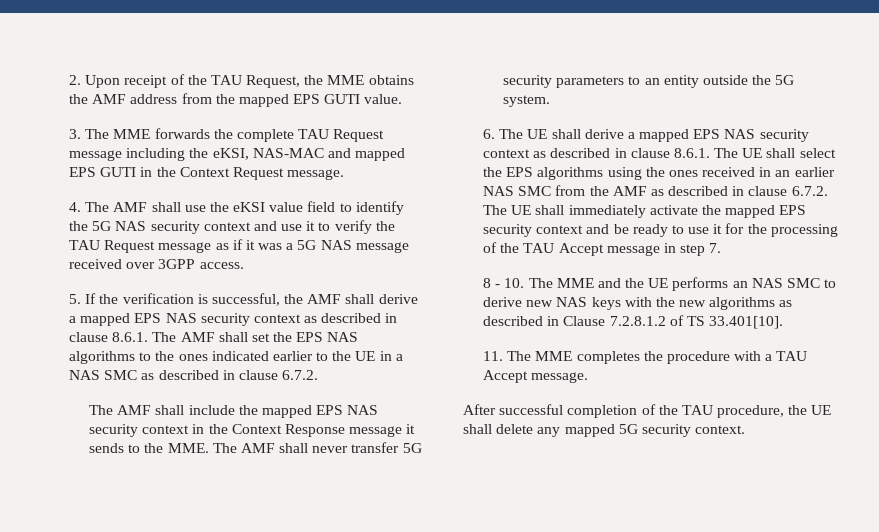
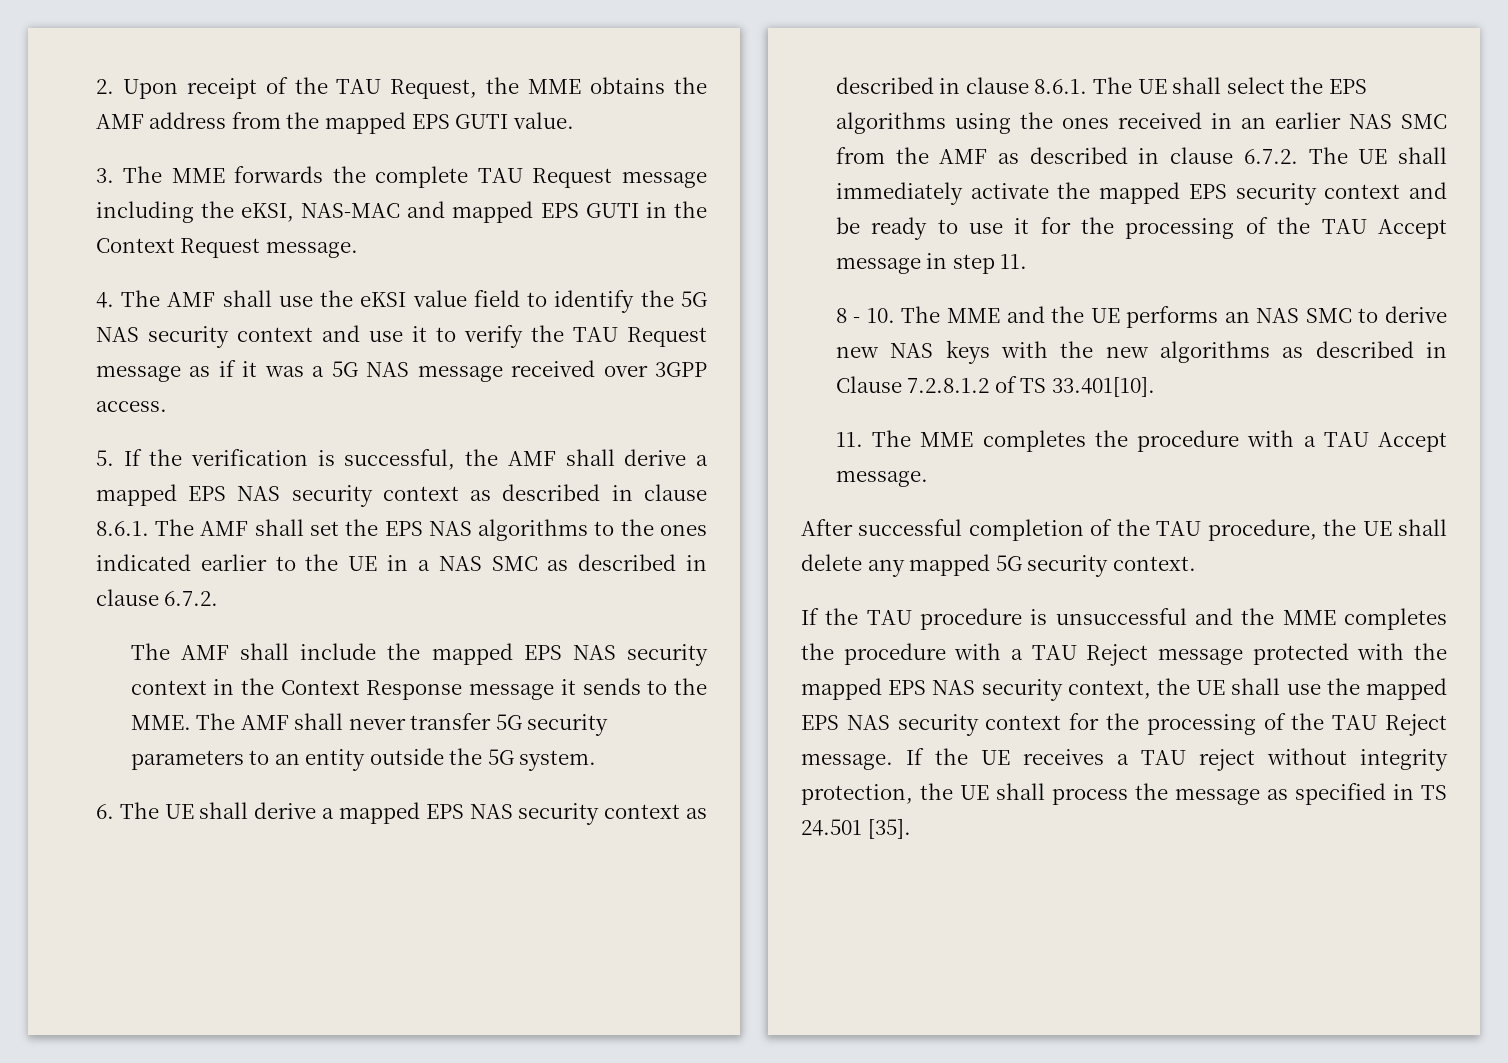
- 6. The UE shall derive a mapped EPS NAS security context as described in clause 8.6.1. The UE shall select the EPS algorithms using the ones received in an earlier NAS SMC from the AMF as described in clause 6.7.2. The UE shall immediately activate the mapped EPS security context and be ready to use it for the processing of the TAU Accept message in step 7.
+ 6. The UE shall derive a mapped EPS NAS security context as described in clause 8.6.1. The UE shall select the EPS algorithms using the ones received in an earlier NAS SMC from the AMF as described in clause 6.7.2. The UE shall immediately activate the mapped EPS security context and be ready to use it for the processing of the TAU Accept message in step 11.
+ If the TAU procedure is unsuccessful and the MME completes the procedure with a TAU Reject message protected with the mapped EPS NAS security context, the UE shall use the mapped EPS NAS security context for the processing of the TAU Reject message. If the UE receives a TAU reject without integrity protection, the UE shall process the message as specified in TS 24.501 [35].

